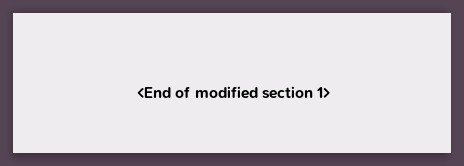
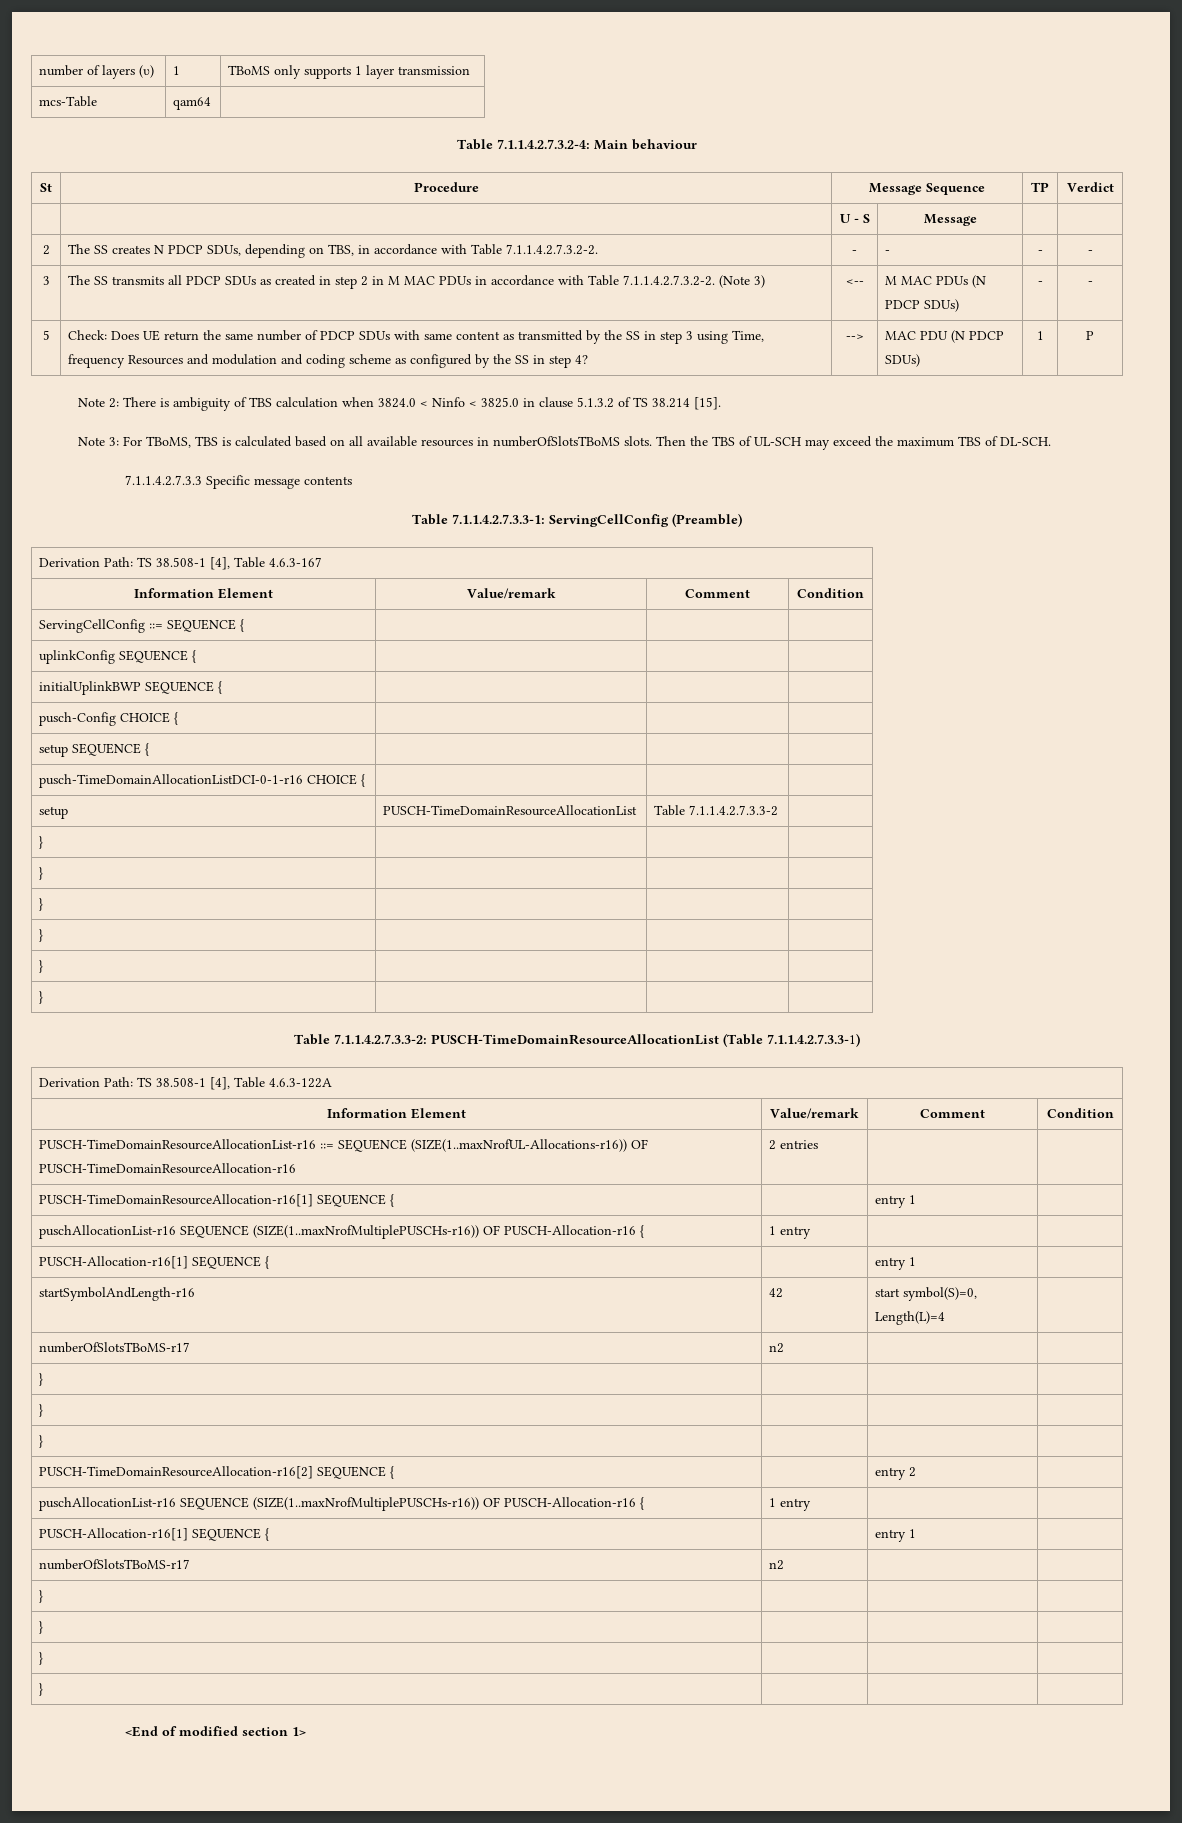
+ number of layers (ʋ) | 1 | TBoMS only supports 1 layer transmission
+ mcs-Table | qam64 |
+ Table 7.1.1.4.2.7.3.2-4: Main behaviour
+ St | Procedure | Message Sequence | TP | Verdict
+ | | U - S | Message | |
+ 2 | The SS creates N PDCP SDUs, depending on TBS, in accordance with Table 7.1.1.4.2.7.3.2-2. | - | - | - | -
+ 3 | The SS transmits all PDCP SDUs as created in step 2 in M MAC PDUs in accordance with Table 7.1.1.4.2.7.3.2-2. (Note 3) | <-- | M MAC PDUs (N PDCP SDUs) | - | -
+ 5 | Check: Does UE return the same number of PDCP SDUs with same content as transmitted by the SS in step 3 using Time, frequency Resources and modulation and coding scheme as configured by the SS in step 4? | --> | MAC PDU (N PDCP SDUs) | 1 | P
+ Note 2: There is ambiguity of TBS calculation when 3824.0 < Ninfo < 3825.0 in clause 5.1.3.2 of TS 38.214 [15].
+ Note 3: For TBoMS, TBS is calculated based on all available resources in numberOfSlotsTBoMS slots. Then the TBS of UL-SCH may exceed the maximum TBS of DL-SCH.
+ 7.1.1.4.2.7.3.3 Specific message contents
+ Table 7.1.1.4.2.7.3.3-1: ServingCellConfig (Preamble)
+ Derivation Path: TS 38.508-1 [4], Table 4.6.3-167
+ Information Element | Value/remark | Comment | Condition
+ ServingCellConfig ::= SEQUENCE { | | |
+ uplinkConfig SEQUENCE { | | |
+ initialUplinkBWP SEQUENCE { | | |
+ pusch-Config CHOICE { | | |
+ setup SEQUENCE { | | |
+ pusch-TimeDomainAllocationListDCI-0-1-r16 CHOICE { | | |
+ setup | PUSCH-TimeDomainResourceAllocationList | Table 7.1.1.4.2.7.3.3-2 |
+ } | | |
+ } | | |
+ } | | |
+ } | | |
+ } | | |
+ } | | |
+ Table 7.1.1.4.2.7.3.3-2: PUSCH-TimeDomainResourceAllocationList (Table 7.1.1.4.2.7.3.3-1)
+ Derivation Path: TS 38.508-1 [4], Table 4.6.3-122A
+ Information Element | Value/remark | Comment | Condition
+ PUSCH-TimeDomainResourceAllocationList-r16 ::= SEQUENCE (SIZE(1..maxNrofUL-Allocations-r16)) OF PUSCH-TimeDomainResourceAllocation-r16 | 2 entries | |
+ PUSCH-TimeDomainResourceAllocation-r16[1] SEQUENCE { | | entry 1 |
+ puschAllocationList-r16 SEQUENCE (SIZE(1..maxNrofMultiplePUSCHs-r16)) OF PUSCH-Allocation-r16 { | 1 entry | |
+ PUSCH-Allocation-r16[1] SEQUENCE { | | entry 1 |
+ startSymbolAndLength-r16 | 42 | start symbol(S)=0, Length(L)=4 |
+ numberOfSlotsTBoMS-r17 | n2 | |
+ } | | |
+ } | | |
+ } | | |
+ PUSCH-TimeDomainResourceAllocation-r16[2] SEQUENCE { | | entry 2 |
+ puschAllocationList-r16 SEQUENCE (SIZE(1..maxNrofMultiplePUSCHs-r16)) OF PUSCH-Allocation-r16 { | 1 entry | |
+ PUSCH-Allocation-r16[1] SEQUENCE { | | entry 1 |
+ numberOfSlotsTBoMS-r17 | n2 | |
+ } | | |
+ } | | |
+ } | | |
+ } | | |

